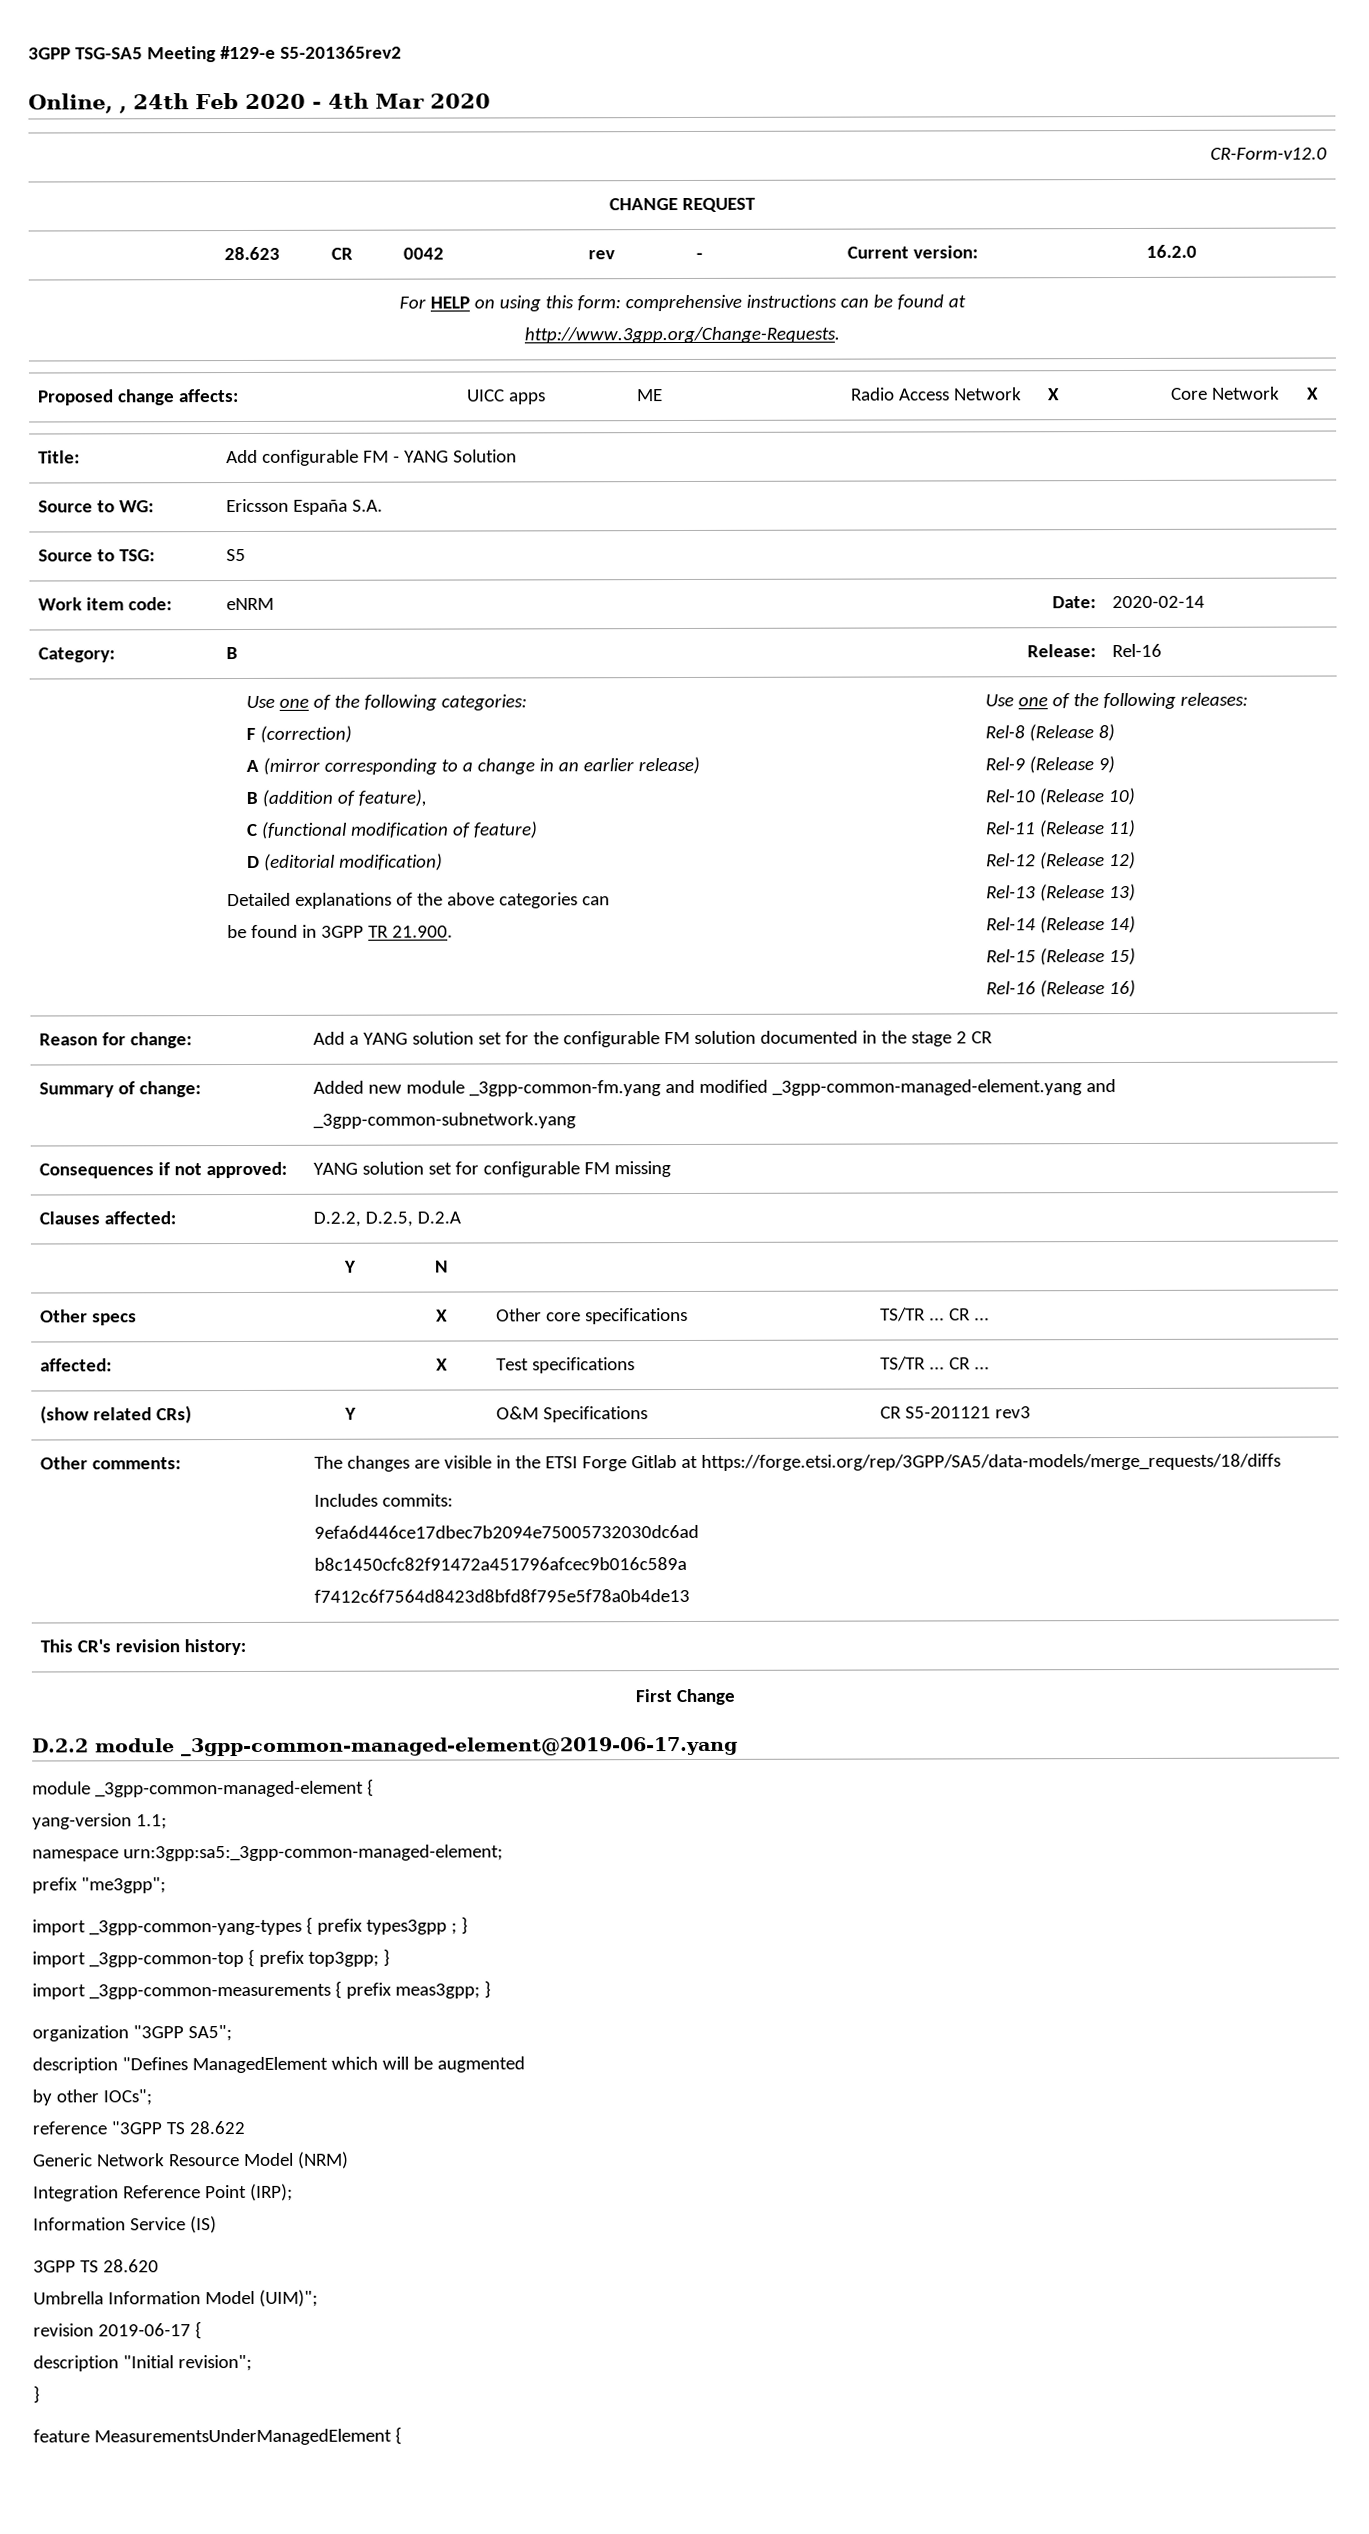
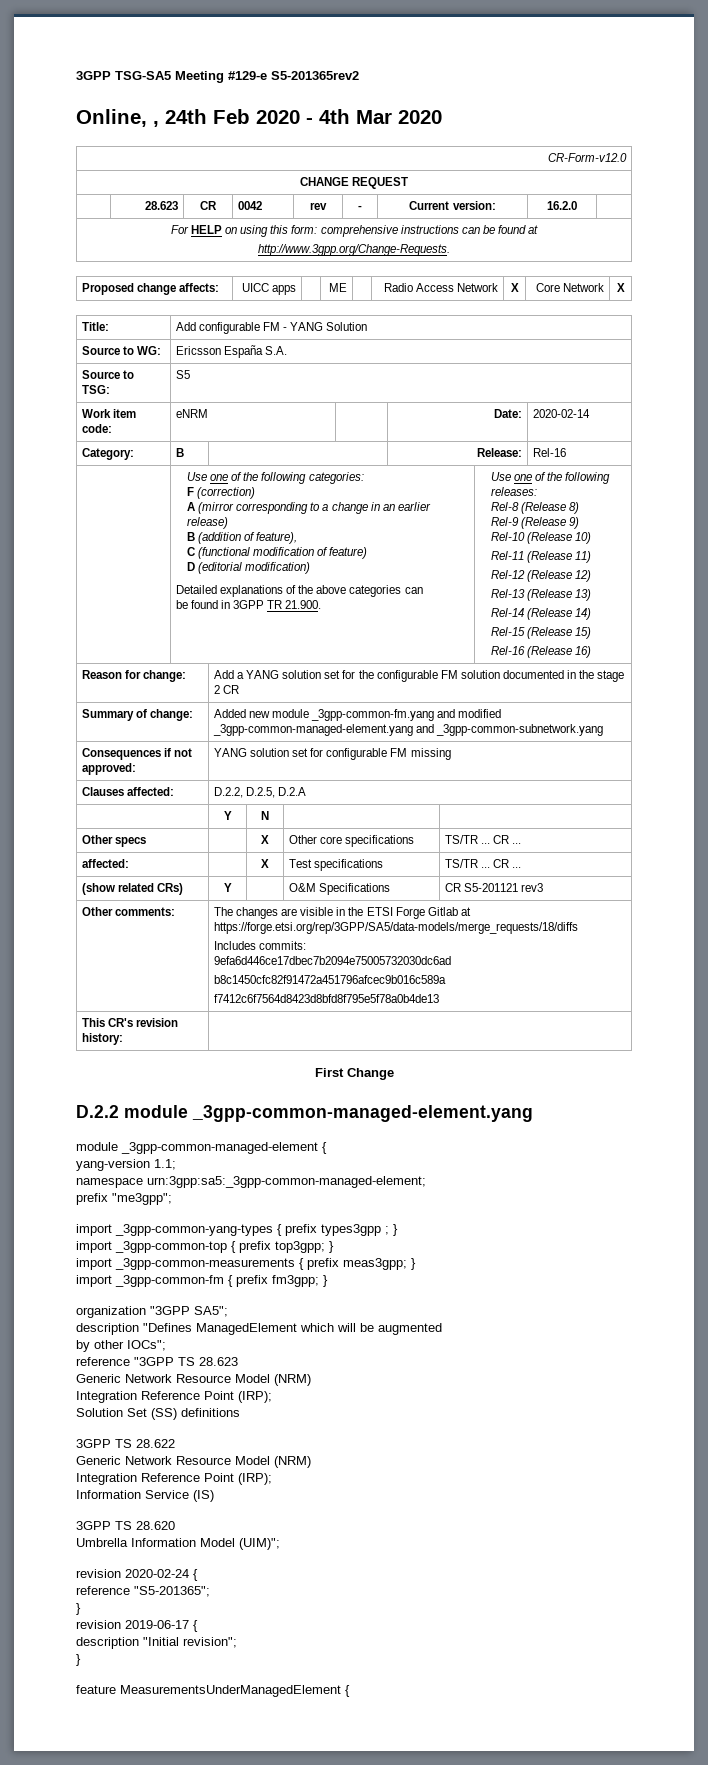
- D.2.2 module _3gpp-common-managed-element@2019-06-17.yang
+ D.2.2 module _3gpp-common-managed-element.yang
+ import _3gpp-common-fm { prefix fm3gpp; }
- reference "3GPP TS 28.622
+ reference "3GPP TS 28.623
+ Generic Network Resource Model (NRM)
+ Integration Reference Point (IRP);
+ Solution Set (SS) definitions
+ 3GPP TS 28.622
+ revision 2020-02-24 {
+ reference "S5-201365";
+ }

